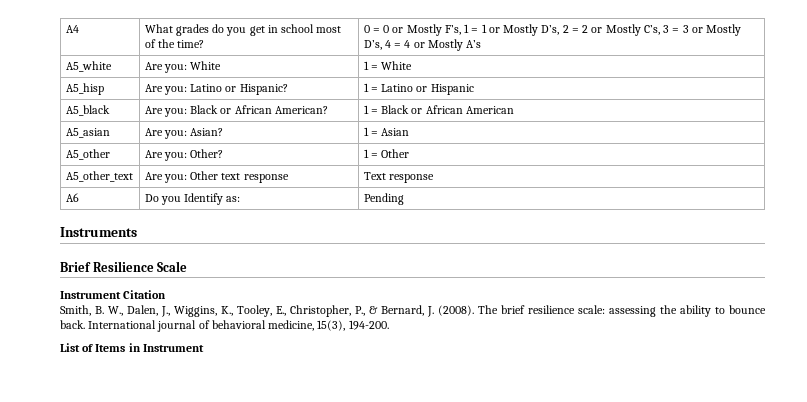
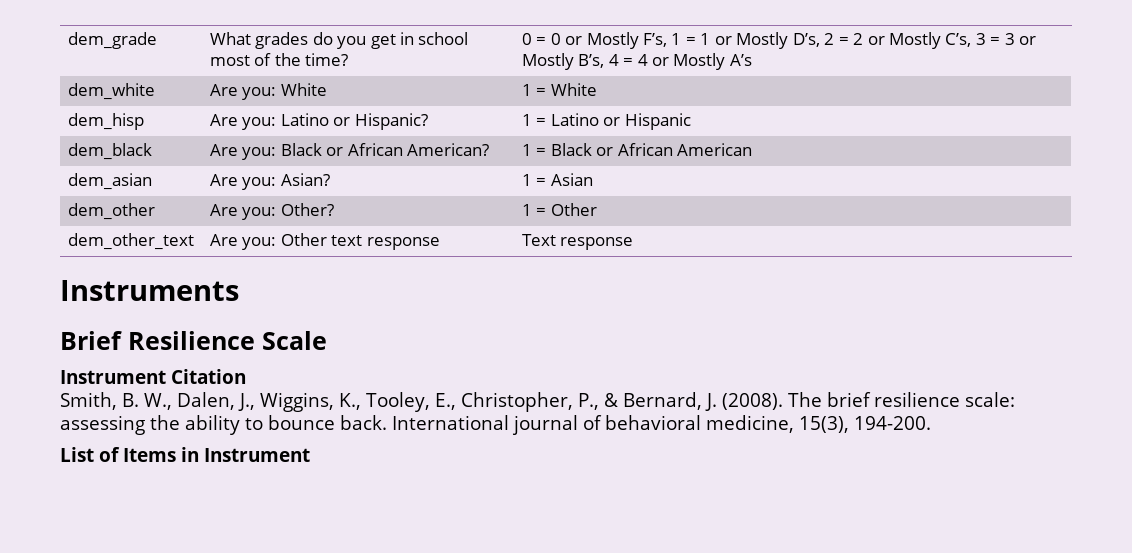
- A4
+ dem_grade
- 0 = 0 or Mostly F’s, 1 = 1 or Mostly D’s, 2 = 2 or Mostly C’s, 3 = 3 or Mostly D’s, 4 = 4 or Mostly A’s
+ 0 = 0 or Mostly F’s, 1 = 1 or Mostly D’s, 2 = 2 or Mostly C’s, 3 = 3 or Mostly B’s, 4 = 4 or Mostly A’s
- A5_white | Are you: White | 1 = White
+ dem_white | Are you: White | 1 = White
- A5_hisp | Are you: Latino or Hispanic? | 1 = Latino or Hispanic
+ dem_hisp | Are you: Latino or Hispanic? | 1 = Latino or Hispanic
- A5_black | Are you: Black or African American? | 1 = Black or African American
+ dem_black | Are you: Black or African American? | 1 = Black or African American
- A5_asian | Are you: Asian? | 1 = Asian
+ dem_asian | Are you: Asian? | 1 = Asian
- A5_other | Are you: Other? | 1 = Other
+ dem_other | Are you: Other? | 1 = Other
- A5_other_text | Are you: Other text response | Text response
+ dem_other_text | Are you: Other text response | Text response
- A6 | Do you Identify as: | Pending

